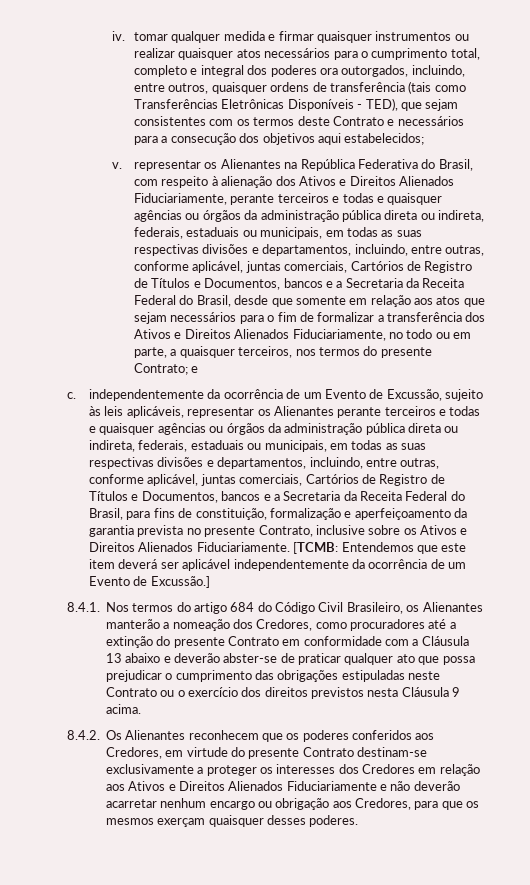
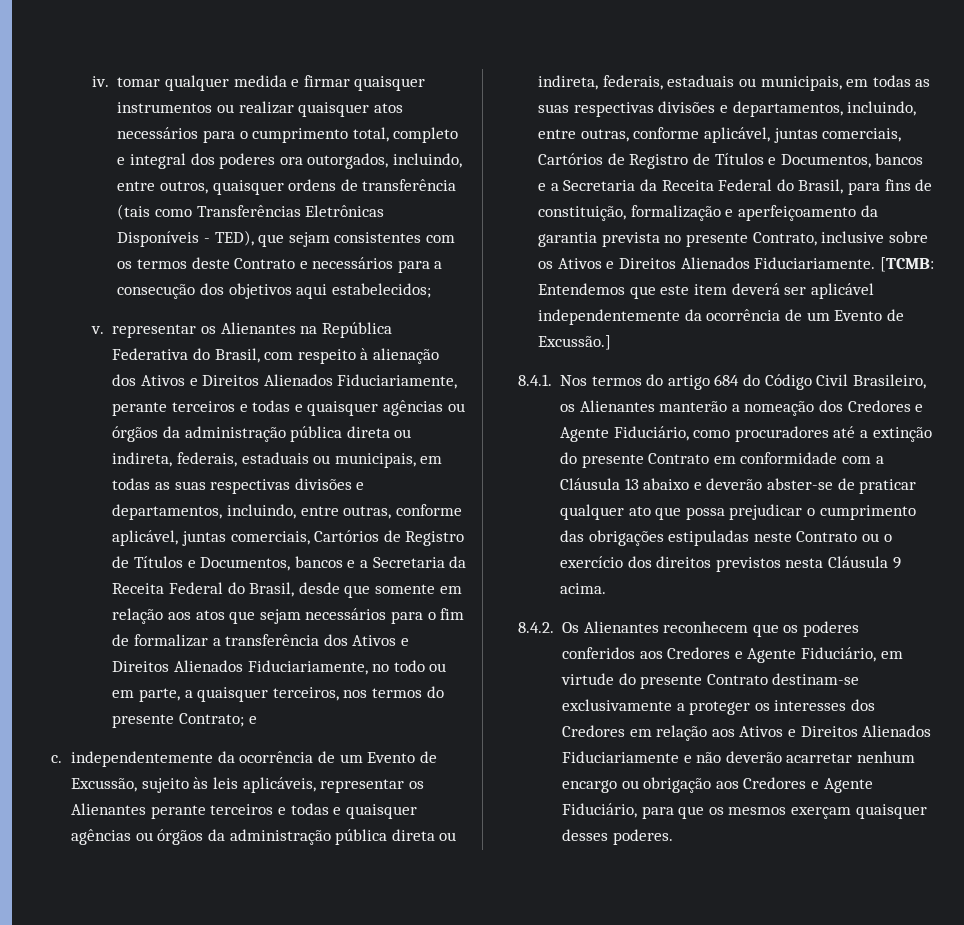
- 8.4.1. Nos termos do artigo 684 do Código Civil Brasileiro, os Alienantes manterão a nomeação dos Credores, como procuradores até a extinção do presente Contrato em conformidade com a Cláusula 13 abaixo e deverão abster-se de praticar qualquer ato que possa prejudicar o cumprimento das obrigações estipuladas neste Contrato ou o exercício dos direitos previstos nesta Cláusula 9 acima.
+ 8.4.1. Nos termos do artigo 684 do Código Civil Brasileiro, os Alienantes manterão a nomeação dos Credores e Agente Fiduciário, como procuradores até a extinção do presente Contrato em conformidade com a Cláusula 13 abaixo e deverão abster-se de praticar qualquer ato que possa prejudicar o cumprimento das obrigações estipuladas neste Contrato ou o exercício dos direitos previstos nesta Cláusula 9 acima.
- 8.4.2. Os Alienantes reconhecem que os poderes conferidos aos Credores, em virtude do presente Contrato destinam-se exclusivamente a proteger os interesses dos Credores em relação aos Ativos e Direitos Alienados Fiduciariamente e não deverão acarretar nenhum encargo ou obrigação aos Credores, para que os mesmos exerçam quaisquer desses poderes.
+ 8.4.2. Os Alienantes reconhecem que os poderes conferidos aos Credores e Agente Fiduciário, em virtude do presente Contrato destinam-se exclusivamente a proteger os interesses dos Credores em relação aos Ativos e Direitos Alienados Fiduciariamente e não deverão acarretar nenhum encargo ou obrigação aos Credores e Agente Fiduciário, para que os mesmos exerçam quaisquer desses poderes.

